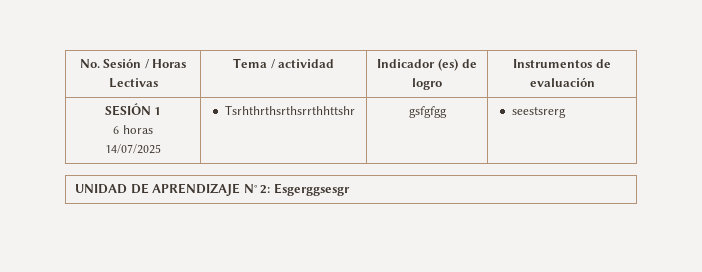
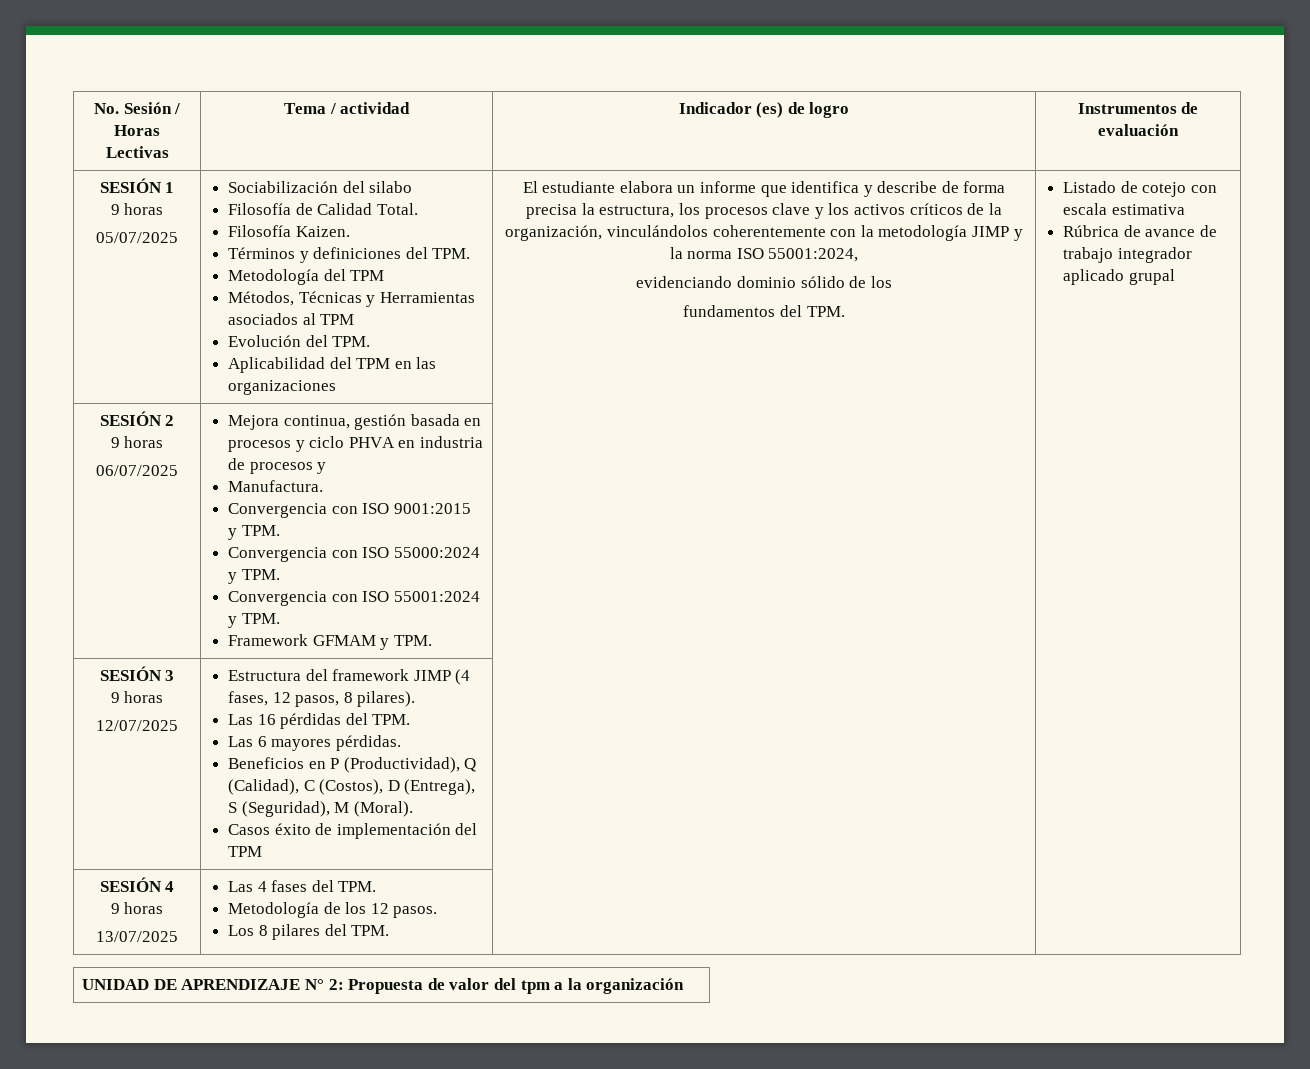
  SESIÓN 1
- 6 horas
- 14/07/2025 | Tsrhthrthsrthsrrthhttshr | gsfgfgg | seestsrerg
+ 9 horas
+ 05/07/2025 | Sociabilización del silabo
+ Filosofía de Calidad Total.
+ Filosofía Kaizen.
+ Términos y definiciones del TPM.
+ Metodología del TPM
+ Métodos, Técnicas y Herramientas asociados al TPM
+ Evolución del TPM.
+ Aplicabilidad del TPM en las organizaciones | El estudiante elabora un informe que identifica y describe de forma precisa la estructura, los procesos clave y los activos críticos de la organización, vinculándolos coherentemente con la metodología JIMP y la norma ISO 55001:2024,
+ evidenciando dominio sólido de los
+ fundamentos del TPM. | Listado de cotejo con escala estimativa
+ Rúbrica de avance de trabajo integrador aplicado grupal
+ SESIÓN 2
+ 9 horas
+ 06/07/2025 | Mejora continua, gestión basada en procesos y ciclo PHVA en industria de procesos y
+ Manufactura.
+ Convergencia con ISO 9001:2015 y TPM.
+ Convergencia con ISO 55000:2024 y TPM.
+ Convergencia con ISO 55001:2024 y TPM.
+ Framework GFMAM y TPM. | |
+ SESIÓN 3
+ 9 horas
+ 12/07/2025 | Estructura del framework JIMP (4 fases, 12 pasos, 8 pilares).
+ Las 16 pérdidas del TPM.
+ Las 6 mayores pérdidas.
+ Beneficios en P (Productividad), Q (Calidad), C (Costos), D (Entrega), S (Seguridad), M (Moral).
+ Casos éxito de implementación del TPM | |
+ SESIÓN 4
+ 9 horas
+ 13/07/2025 | Las 4 fases del TPM.
+ Metodología de los 12 pasos.
+ Los 8 pilares del TPM. | |
- UNIDAD DE APRENDIZAJE N° 2: Esgerggsesgr
+ UNIDAD DE APRENDIZAJE N° 2: Propuesta de valor del tpm a la organización

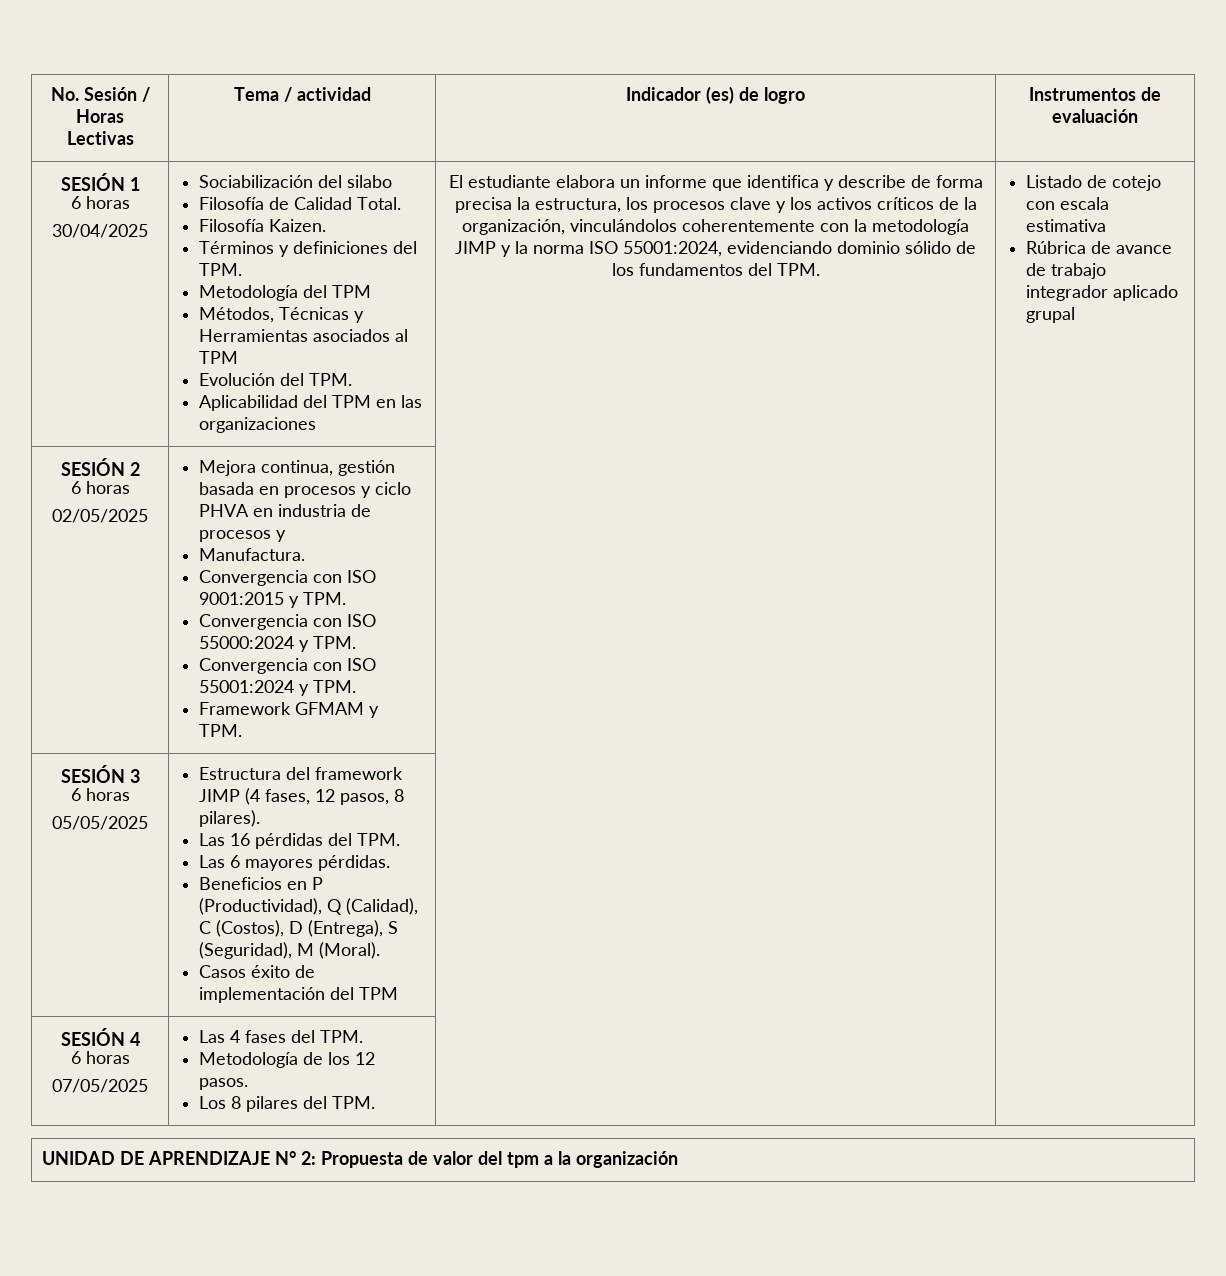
  SESIÓN 1
- 9 horas
- 05/07/2025
+ 6 horas
+ 30/04/2025
- El estudiante elabora un informe que identifica y describe de forma precisa la estructura, los procesos clave y los activos críticos de la organización, vinculándolos coherentemente con la metodología JIMP y la norma ISO 55001:2024,
- evidenciando dominio sólido de los
- fundamentos del TPM.
+ El estudiante elabora un informe que identifica y describe de forma precisa la estructura, los procesos clave y los activos críticos de la organización, vinculándolos coherentemente con la metodología JIMP y la norma ISO 55001:2024, evidenciando dominio sólido de los fundamentos del TPM.
  SESIÓN 2
- 9 horas
- 06/07/2025
+ 6 horas
+ 02/05/2025
  SESIÓN 3
- 9 horas
- 12/07/2025
+ 6 horas
+ 05/05/2025
  SESIÓN 4
- 9 horas
- 13/07/2025 | Las 4 fases del TPM.
+ 6 horas
+ 07/05/2025 | Las 4 fases del TPM.

